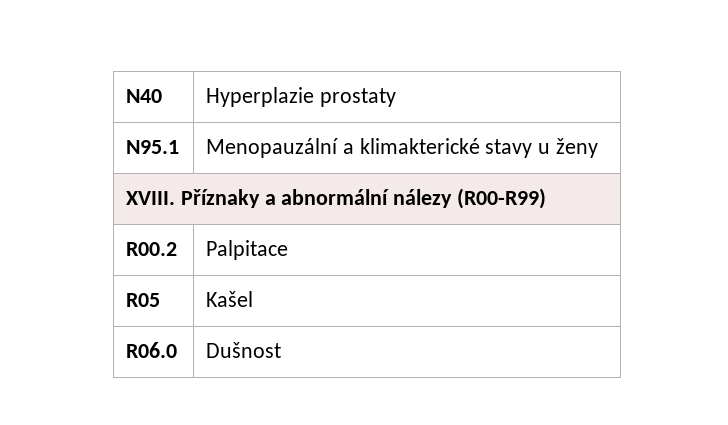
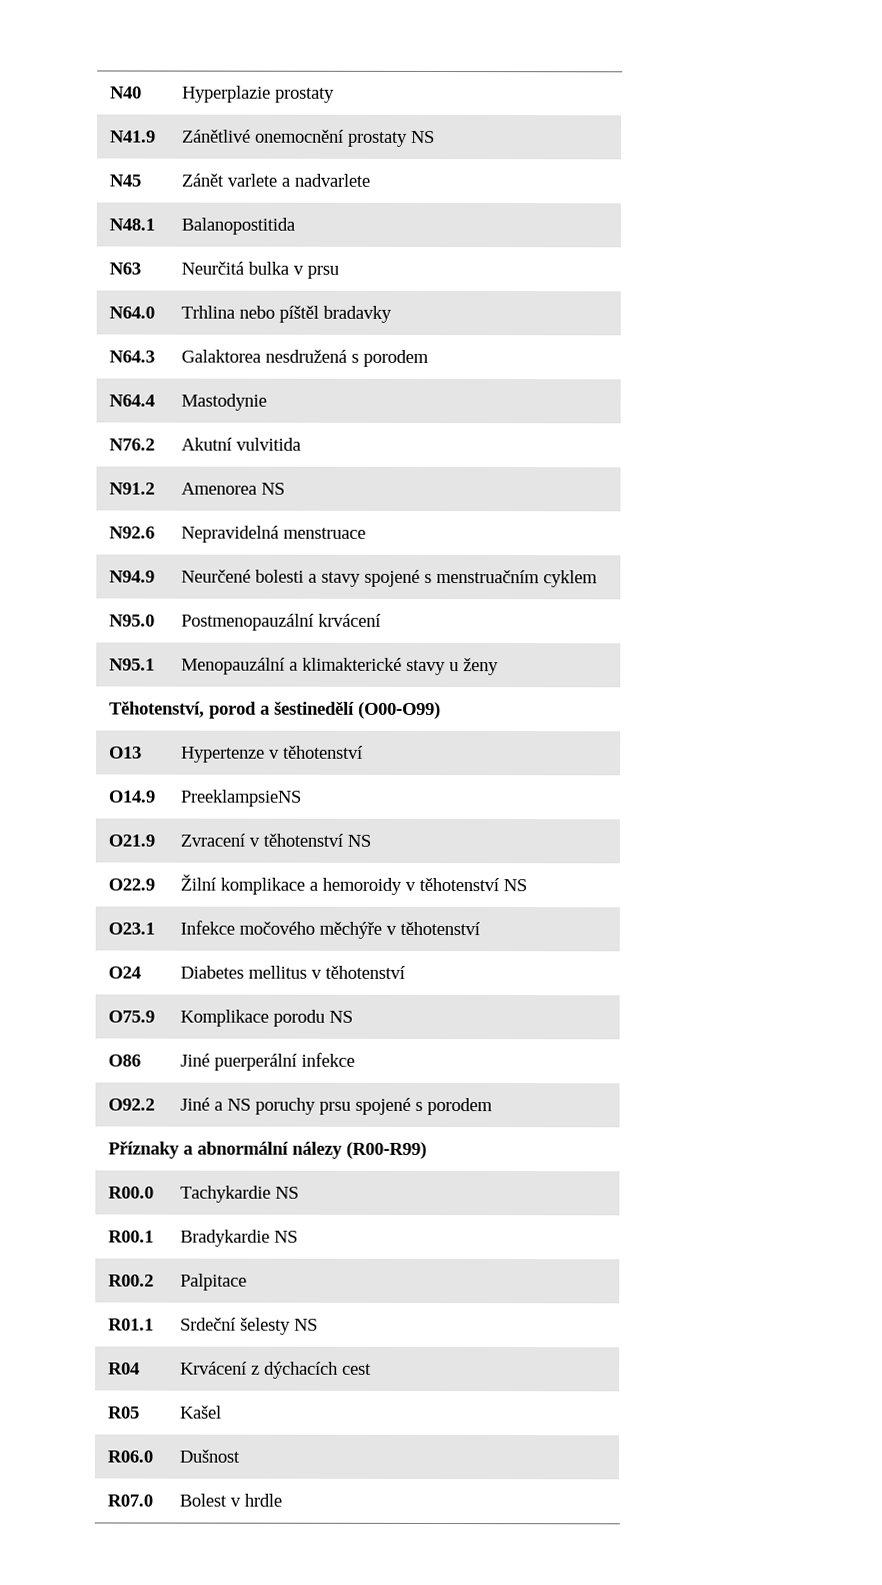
+ N41.9 | Zánětlivé onemocnění prostaty NS
+ N45 | Zánět varlete a nadvarlete
+ N48.1 | Balanopostitida
+ N63 | Neurčitá bulka v prsu
+ N64.0 | Trhlina nebo píštěl bradavky
+ N64.3 | Galaktorea nesdružená s porodem
+ N64.4 | Mastodynie
+ N76.2 | Akutní vulvitida
+ N91.2 | Amenorea NS
+ N92.6 | Nepravidelná menstruace
+ N94.9 | Neurčené bolesti a stavy spojené s menstruačním cyklem
+ N95.0 | Postmenopauzální krvácení
- XVIII. Příznaky a abnormální nálezy (R00-R99)
+ Těhotenství, porod a šestinedělí (O00-O99)
+ O13 | Hypertenze v těhotenství
+ O14.9 | PreeklampsieNS
+ O21.9 | Zvracení v těhotenství NS
+ O22.9 | Žilní komplikace a hemoroidy v těhotenství NS
+ O23.1 | Infekce močového měchýře v těhotenství
+ O24 | Diabetes mellitus v těhotenství
+ O75.9 | Komplikace porodu NS
+ O86 | Jiné puerperální infekce
+ O92.2 | Jiné a NS poruchy prsu spojené s porodem
+ Příznaky a abnormální nálezy (R00-R99)
+ R00.0 | Tachykardie NS
+ R00.1 | Bradykardie NS
  R00.2 | Palpitace
+ R01.1 | Srdeční šelesty NS
+ R04 | Krvácení z dýchacích cest
+ R07.0 | Bolest v hrdle

